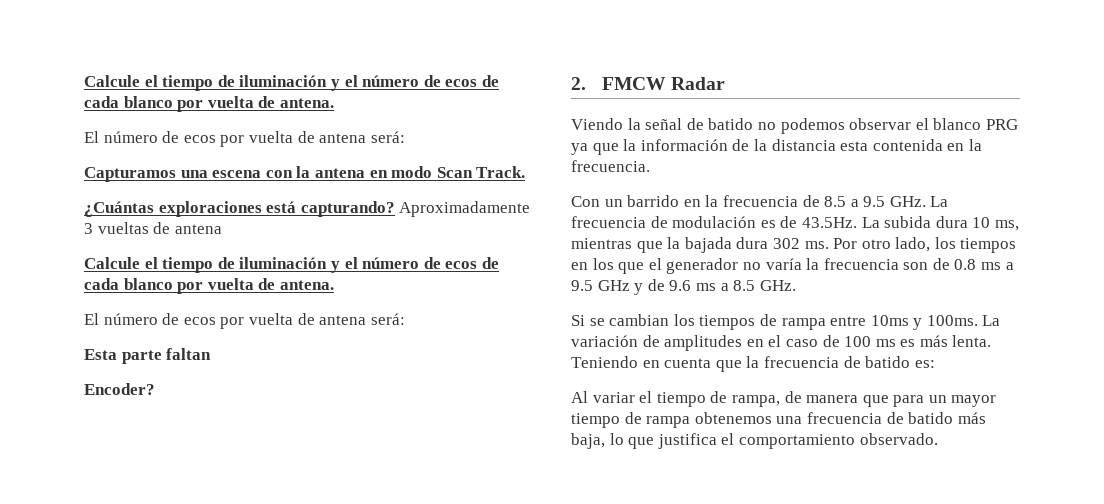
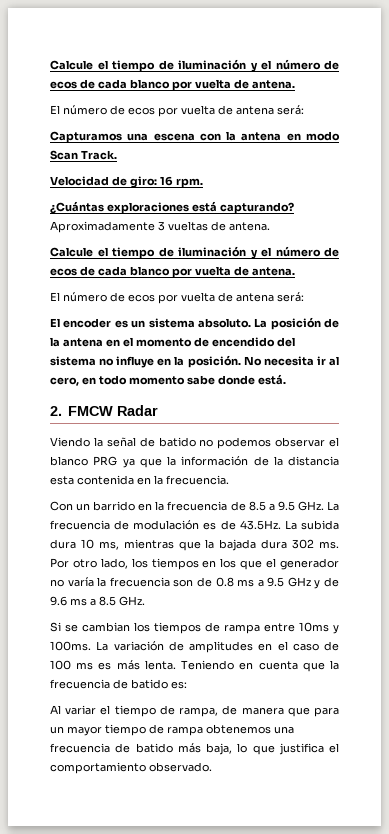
+ Velocidad de giro: 16 rpm.
- Aproximadamente 3 vueltas de antena
+ Aproximadamente 3 vueltas de antena.
- Esta parte faltan
- Encoder?
+ El encoder es un sistema absoluto. La posición de la antena en el momento de encendido del sistema no influye en la posición. No necesita ir al cero, en todo momento sabe donde está.

